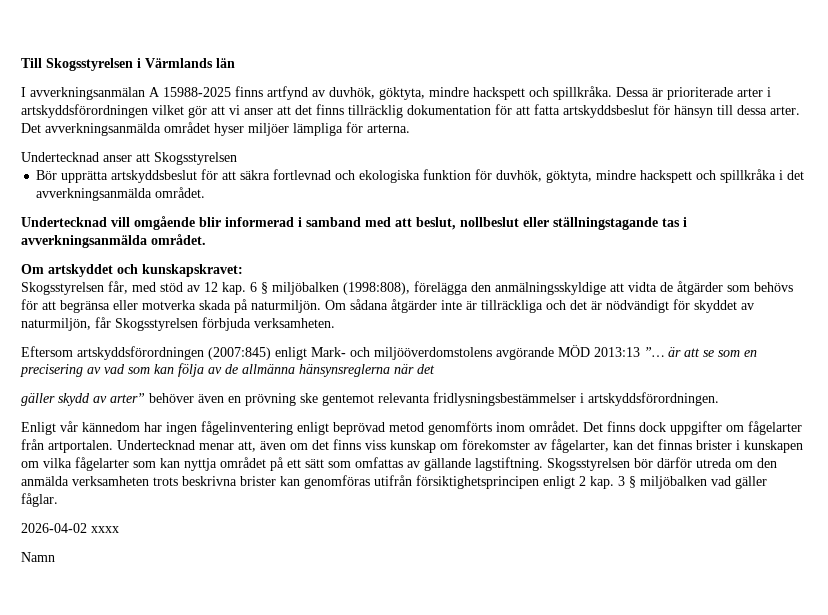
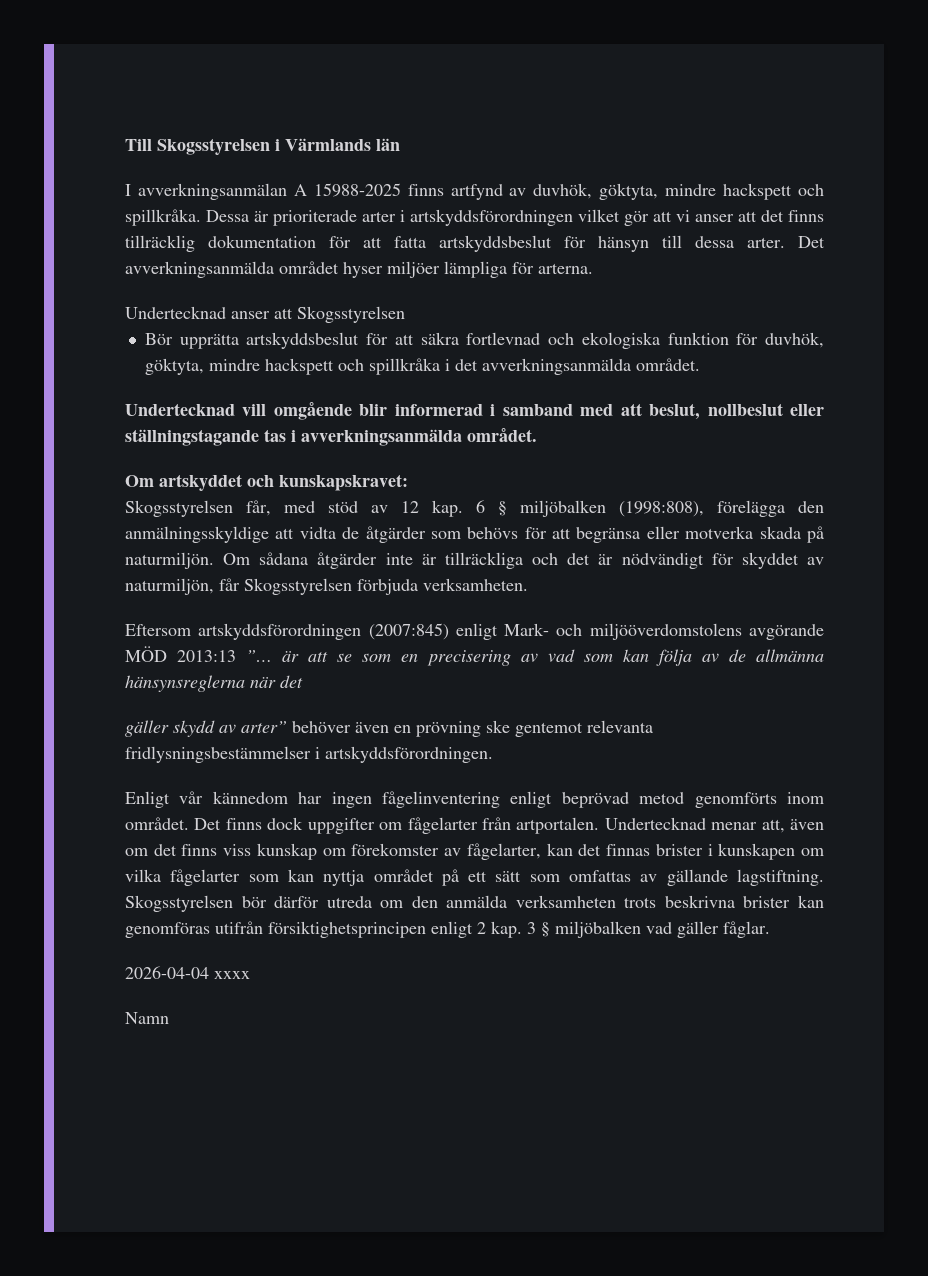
- 2026-04-02 xxxx
+ 2026-04-04 xxxx

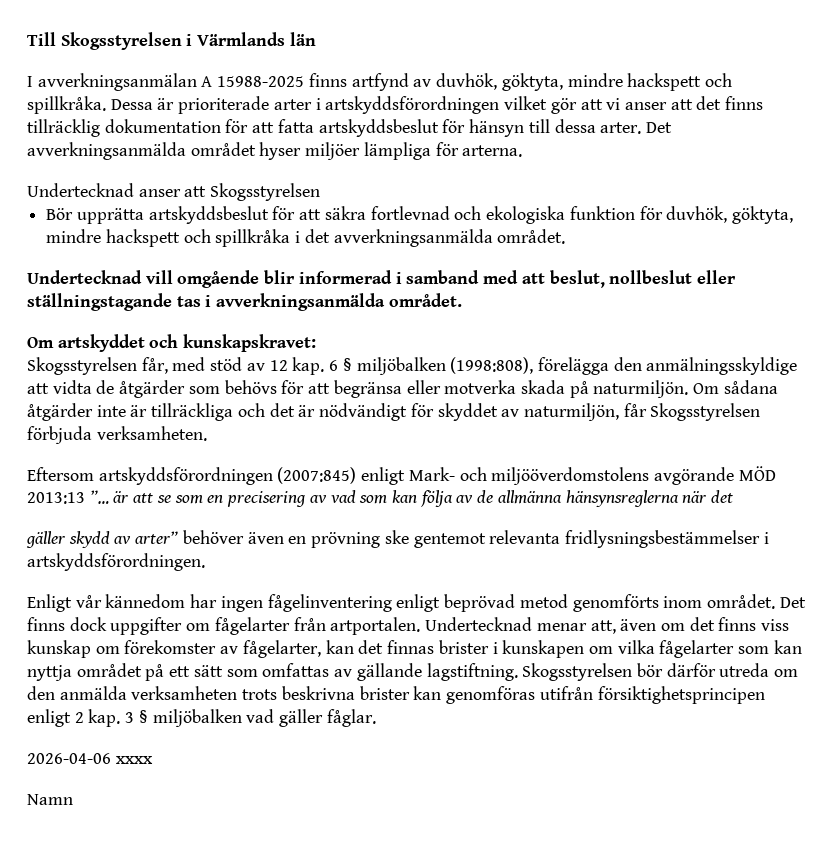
- 2026-04-04 xxxx
+ 2026-04-06 xxxx

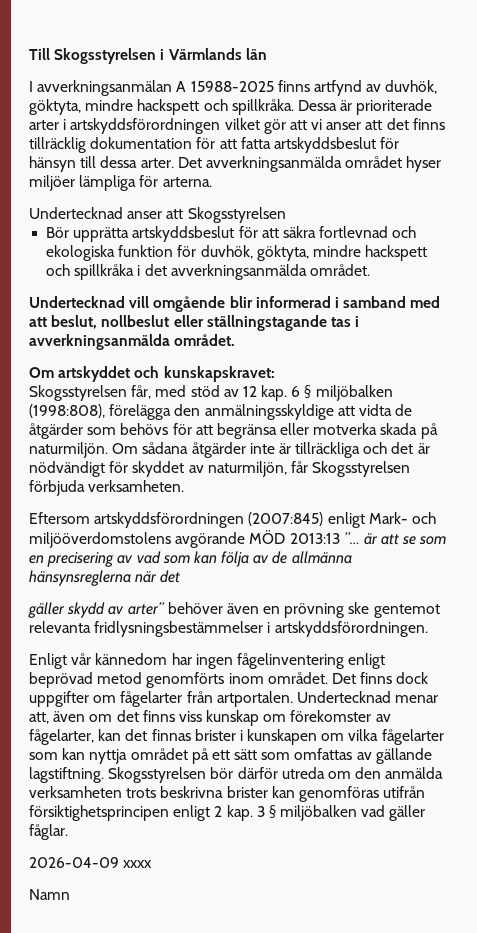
- 2026-04-06 xxxx
+ 2026-04-09 xxxx

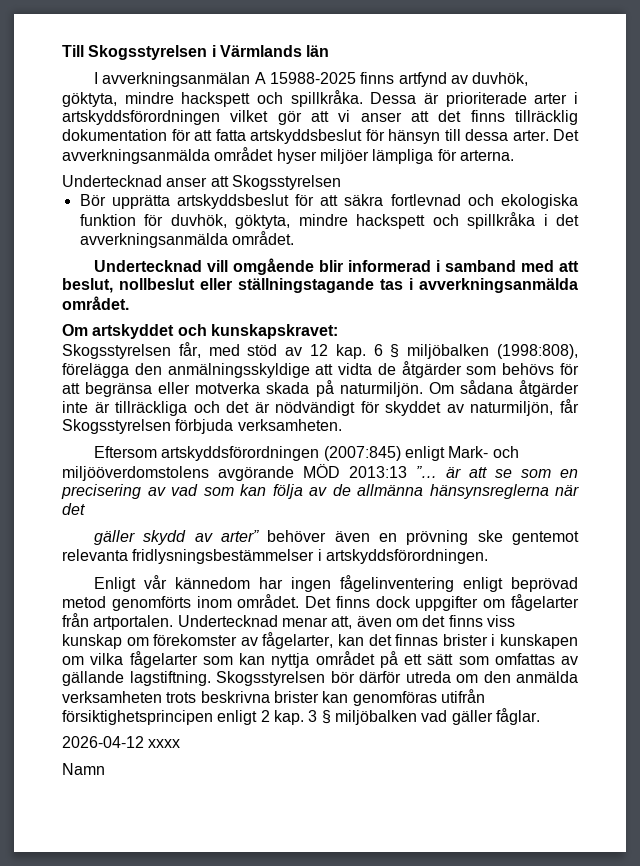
- 2026-04-09 xxxx
+ 2026-04-12 xxxx

